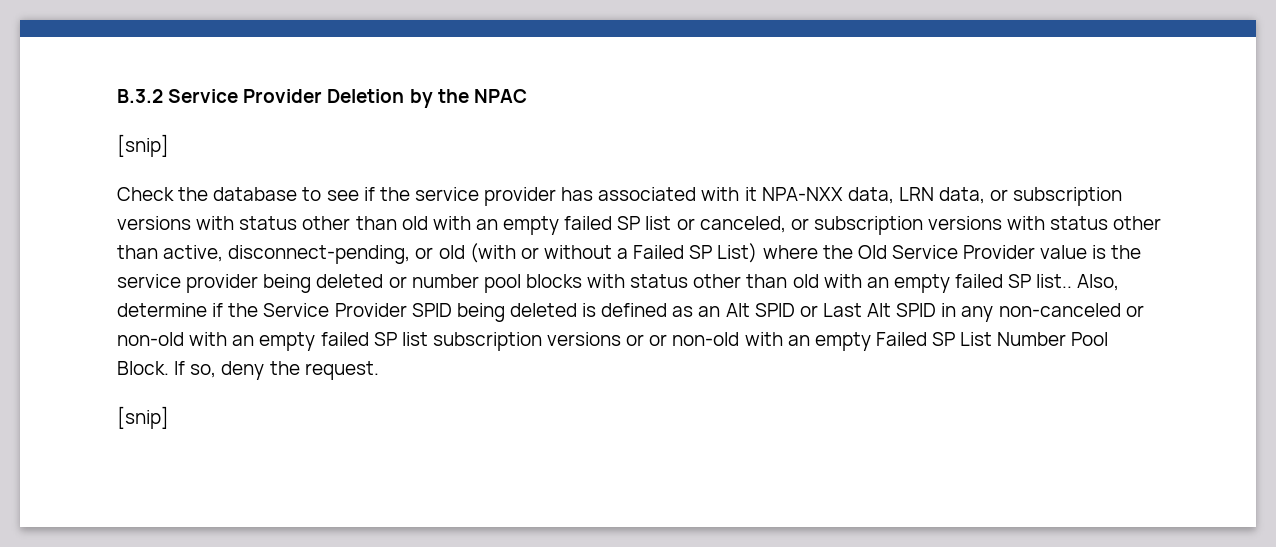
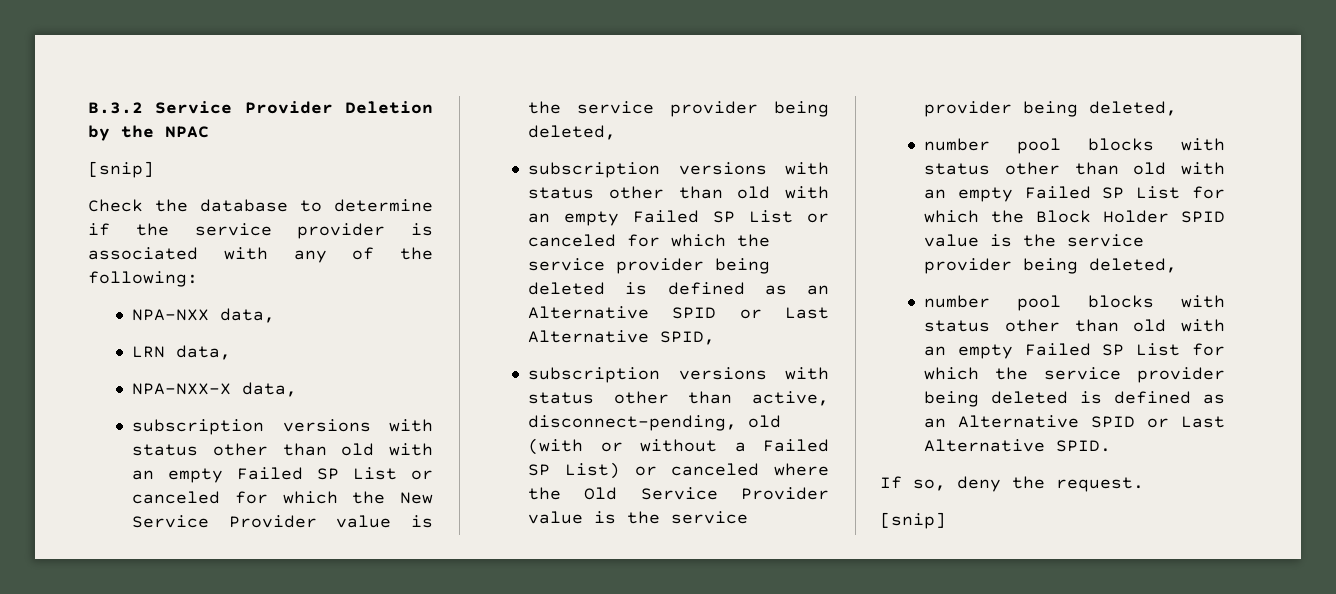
- Check the database to see if the service provider has associated with it NPA-NXX data, LRN data, or subscription versions with status other than old with an empty failed SP list or canceled, or subscription versions with status other than active, disconnect-pending, or old (with or without a Failed SP List) where the Old Service Provider value is the service provider being deleted or number pool blocks with status other than old with an empty failed SP list.. Also, determine if the Service Provider SPID being deleted is defined as an Alt SPID or Last Alt SPID in any non-canceled or non-old with an empty failed SP list subscription versions or or non-old with an empty Failed SP List Number Pool Block. If so, deny the request.
+ Check the database to determine if the service provider is associated with any of the following:
+ NPA-NXX data,
+ LRN data,
+ NPA-NXX-X data,
+ subscription versions with status other than old with an empty Failed SP List or canceled for which the New Service Provider value is the service provider being deleted,
+ subscription versions with status other than old with an empty Failed SP List or canceled for which the service provider being deleted is defined as an Alternative SPID or Last Alternative SPID,
+ subscription versions with status other than active, disconnect-pending, old (with or without a Failed SP List) or canceled where the Old Service Provider value is the service provider being deleted,
+ number pool blocks with status other than old with an empty Failed SP List for which the Block Holder SPID value is the service provider being deleted,
+ number pool blocks with status other than old with an empty Failed SP List for which the service provider being deleted is defined as an Alternative SPID or Last Alternative SPID.
+ If so, deny the request.

